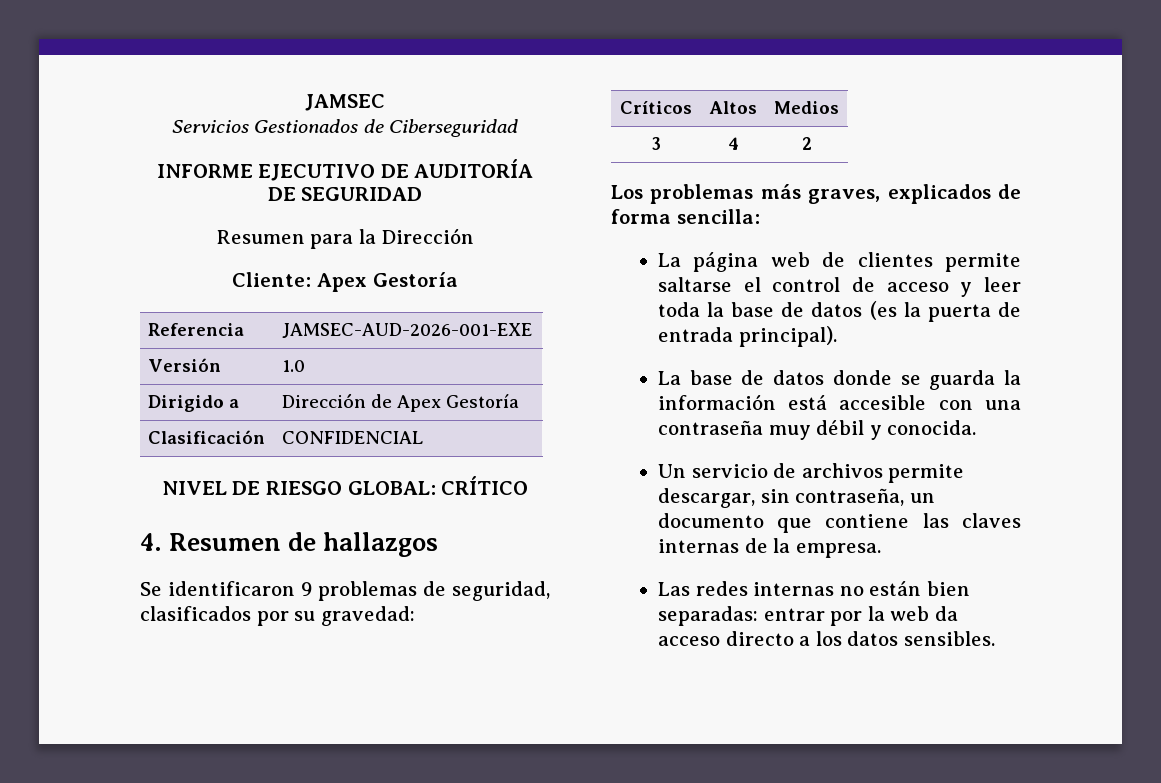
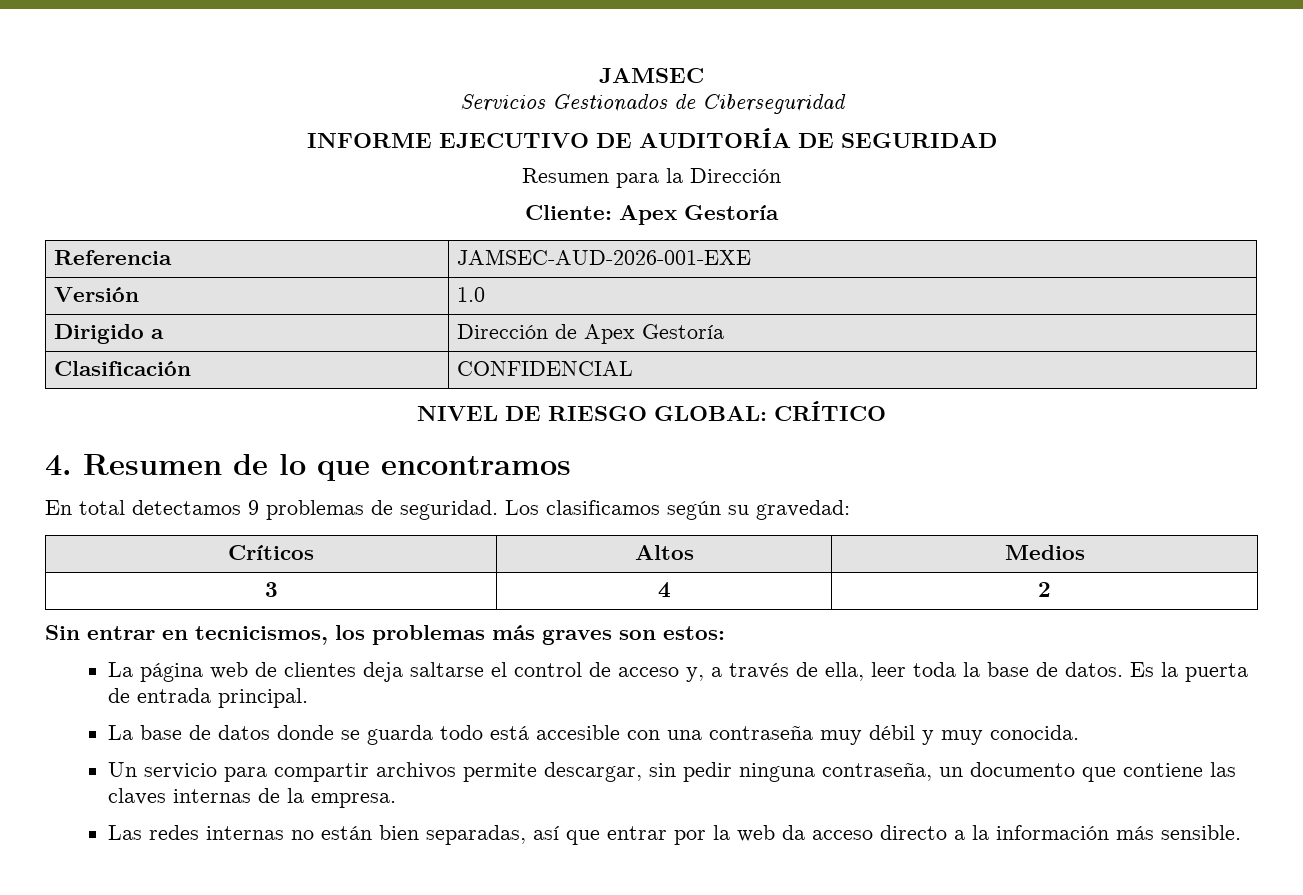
- 4. Resumen de hallazgos
- Se identificaron 9 problemas de seguridad, clasificados por su gravedad:
+ 4. Resumen de lo que encontramos
+ En total detectamos 9 problemas de seguridad. Los clasificamos según su gravedad:
- Los problemas más graves, explicados de forma sencilla:
+ Sin entrar en tecnicismos, los problemas más graves son estos:
- La página web de clientes permite saltarse el control de acceso y leer toda la base de datos (es la puerta de entrada principal).
+ La página web de clientes deja saltarse el control de acceso y, a través de ella, leer toda la base de datos. Es la puerta de entrada principal.
- La base de datos donde se guarda la información está accesible con una contraseña muy débil y conocida.
+ La base de datos donde se guarda todo está accesible con una contraseña muy débil y muy conocida.
- Un servicio de archivos permite descargar, sin contraseña, un documento que contiene las claves internas de la empresa.
+ Un servicio para compartir archivos permite descargar, sin pedir ninguna contraseña, un documento que contiene las claves internas de la empresa.
- Las redes internas no están bien separadas: entrar por la web da acceso directo a los datos sensibles.
+ Las redes internas no están bien separadas, así que entrar por la web da acceso directo a la información más sensible.

